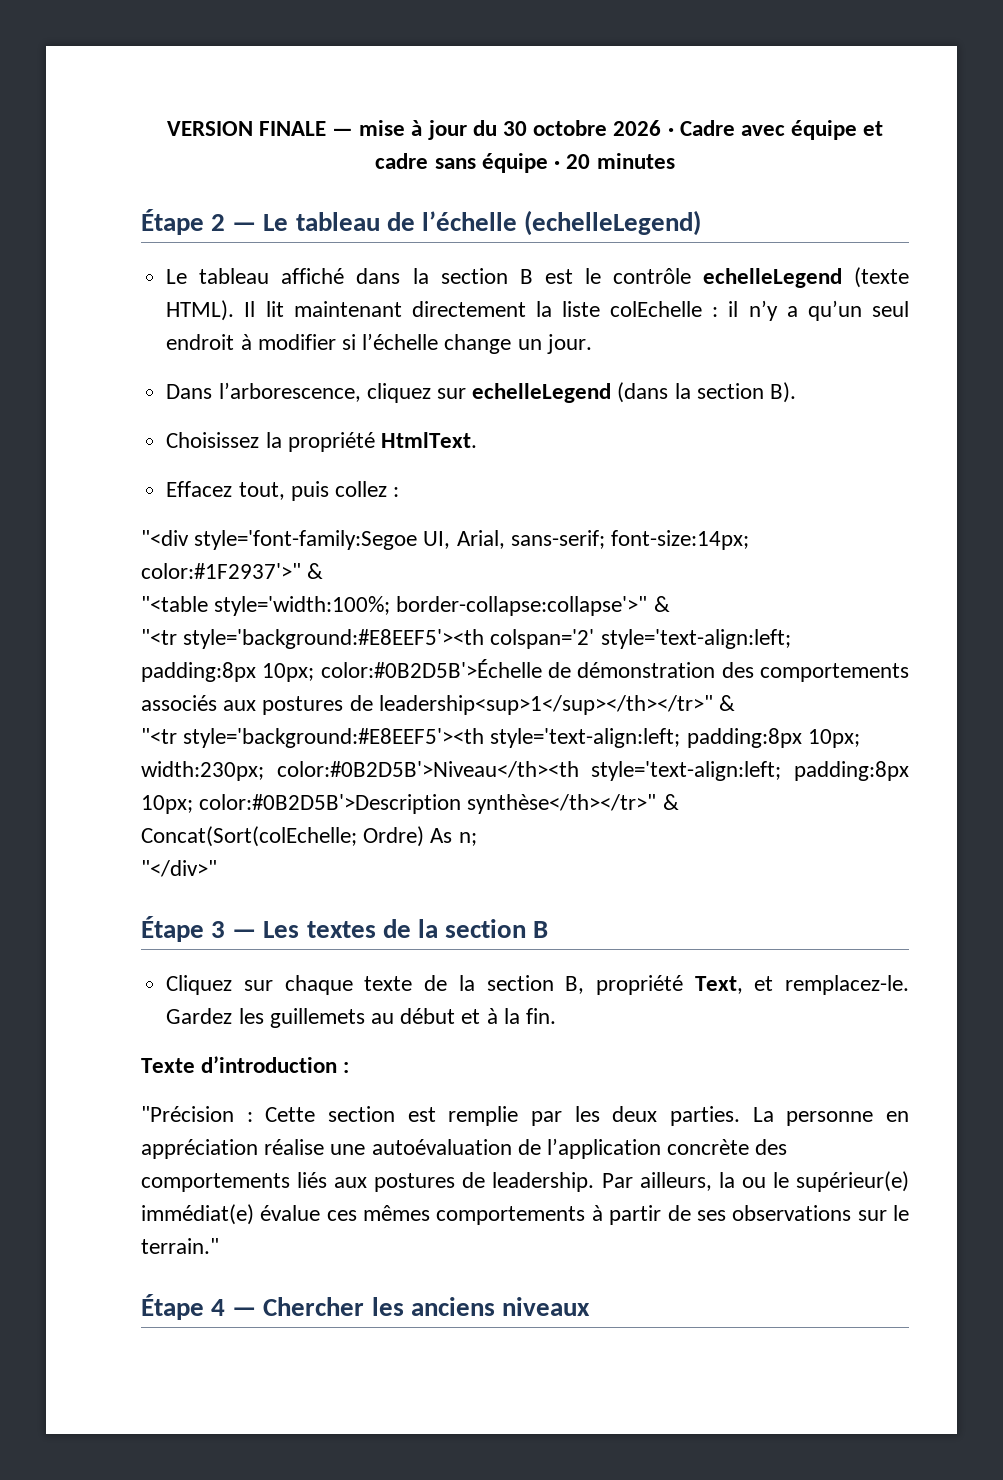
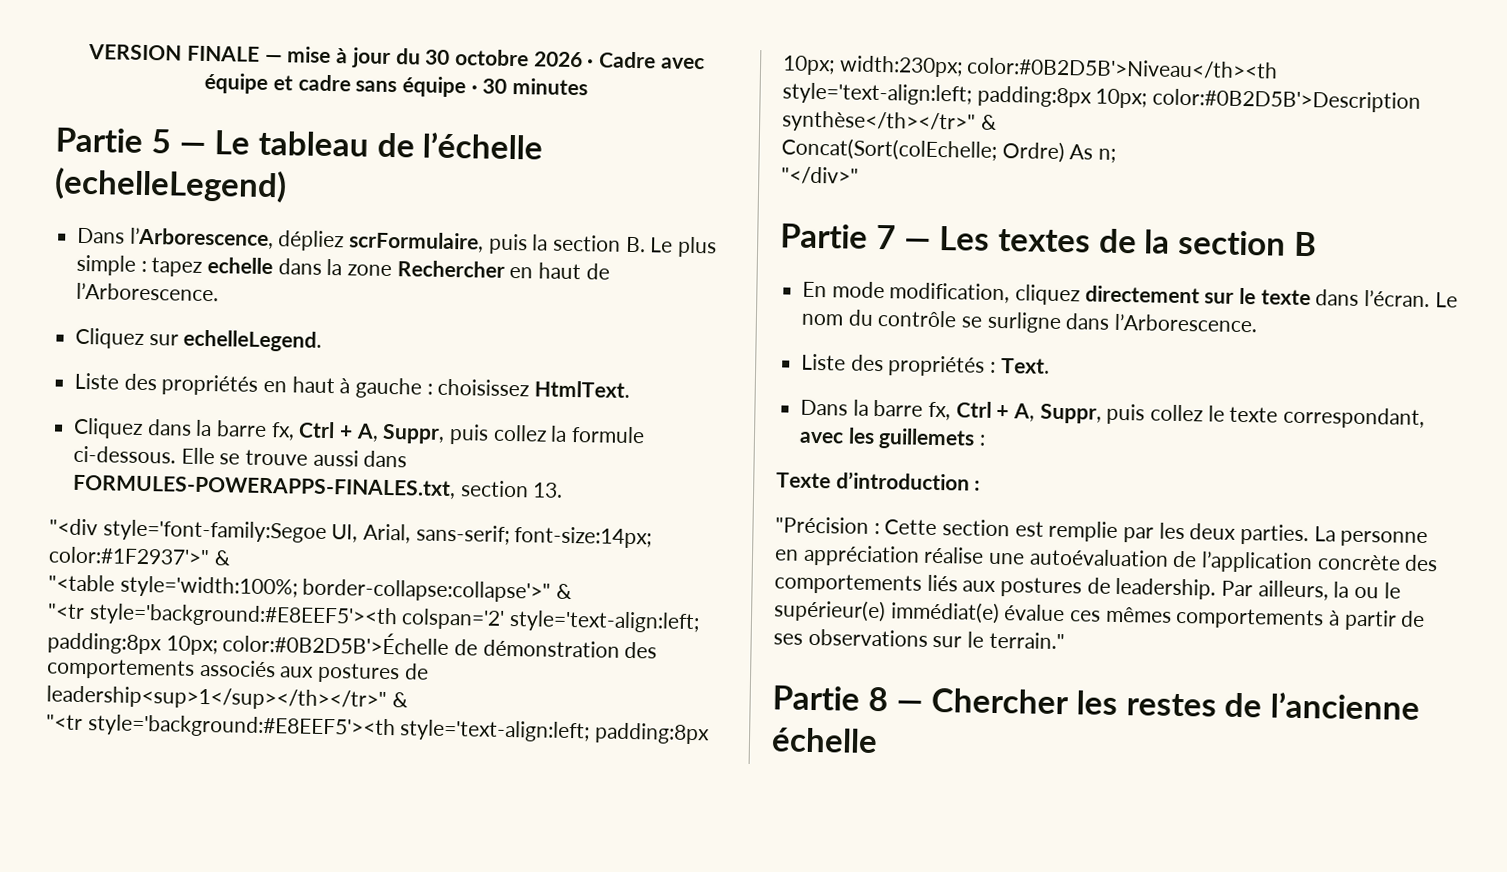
- VERSION FINALE — mise à jour du 30 octobre 2026 · Cadre avec équipe et cadre sans équipe · 20 minutes
+ VERSION FINALE — mise à jour du 30 octobre 2026 · Cadre avec équipe et cadre sans équipe · 30 minutes
- Étape 2 — Le tableau de l’échelle (echelleLegend)
+ Partie 5 — Le tableau de l’échelle (echelleLegend)
- Le tableau affiché dans la section B est le contrôle echelleLegend (texte HTML). Il lit maintenant directement la liste colEchelle : il n’y a qu’un seul endroit à modifier si l’échelle change un jour.
- Dans l’arborescence, cliquez sur echelleLegend (dans la section B).
- Choisissez la propriété HtmlText.
- Effacez tout, puis collez :
+ Dans l’Arborescence, dépliez scrFormulaire, puis la section B. Le plus simple : tapez echelle dans la zone Rechercher en haut de l’Arborescence.
+ Cliquez sur echelleLegend.
+ Liste des propriétés en haut à gauche : choisissez HtmlText.
+ Cliquez dans la barre fx, Ctrl + A, Suppr, puis collez la formule ci-dessous. Elle se trouve aussi dans FORMULES-POWERAPPS-FINALES.txt, section 13.
- Étape 3 — Les textes de la section B
+ Partie 7 — Les textes de la section B
- Cliquez sur chaque texte de la section B, propriété Text, et remplacez-le. Gardez les guillemets au début et à la fin.
+ En mode modification, cliquez directement sur le texte dans l’écran. Le nom du contrôle se surligne dans l’Arborescence.
+ Liste des propriétés : Text.
+ Dans la barre fx, Ctrl + A, Suppr, puis collez le texte correspondant, avec les guillemets :
- Étape 4 — Chercher les anciens niveaux
+ Partie 8 — Chercher les restes de l’ancienne échelle

